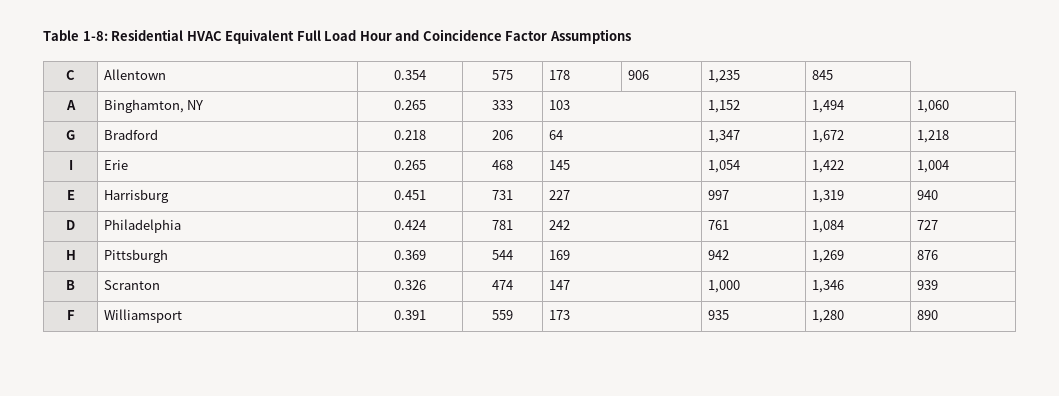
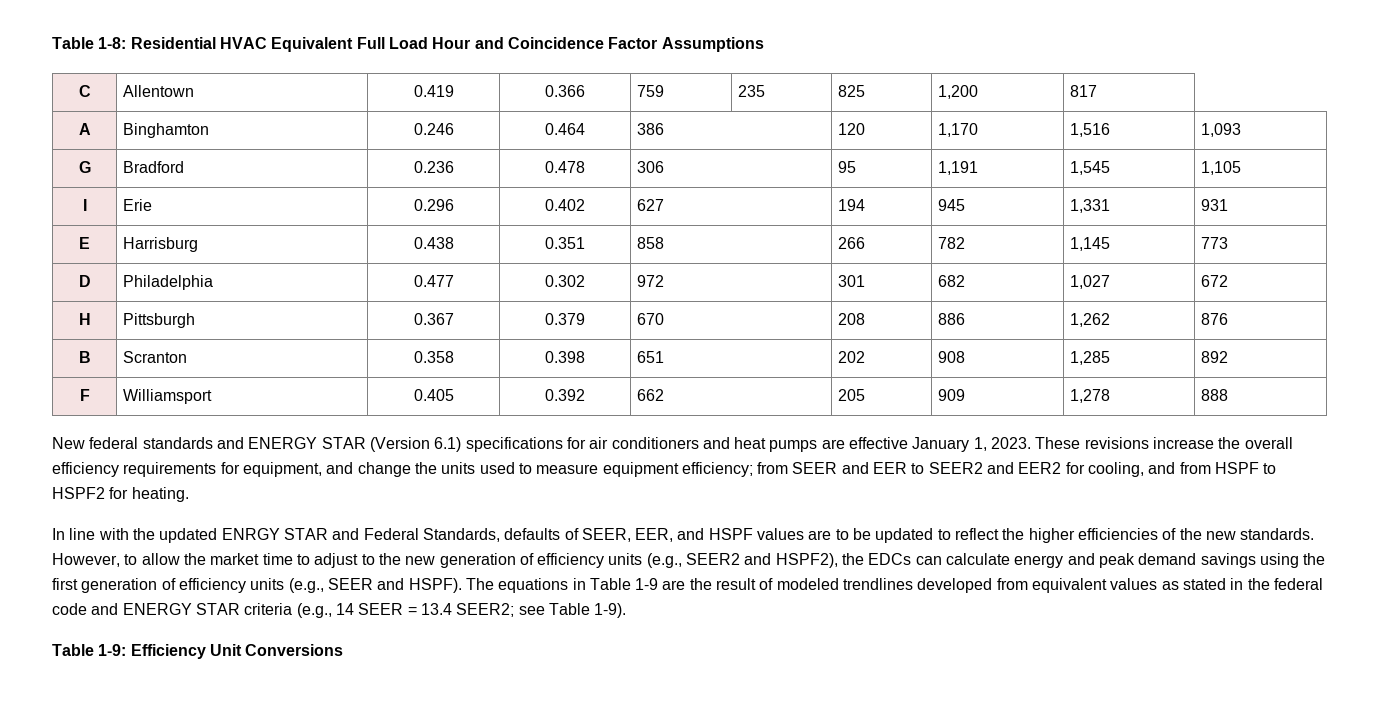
- C | Allentown | 0.354 | 575 | 178 | 906 | 1,235 | 845
- A | Binghamton, NY | 0.265 | 333 | 103 | 1,152 | 1,494 | 1,060
- G | Bradford | 0.218 | 206 | 64 | 1,347 | 1,672 | 1,218
- I | Erie | 0.265 | 468 | 145 | 1,054 | 1,422 | 1,004
- E | Harrisburg | 0.451 | 731 | 227 | 997 | 1,319 | 940
- D | Philadelphia | 0.424 | 781 | 242 | 761 | 1,084 | 727
- H | Pittsburgh | 0.369 | 544 | 169 | 942 | 1,269 | 876
- B | Scranton | 0.326 | 474 | 147 | 1,000 | 1,346 | 939
- F | Williamsport | 0.391 | 559 | 173 | 935 | 1,280 | 890
+ C | Allentown | 0.419 | 0.366 | 759 | 235 | 825 | 1,200 | 817
+ A | Binghamton | 0.246 | 0.464 | 386 | 120 | 1,170 | 1,516 | 1,093
+ G | Bradford | 0.236 | 0.478 | 306 | 95 | 1,191 | 1,545 | 1,105
+ I | Erie | 0.296 | 0.402 | 627 | 194 | 945 | 1,331 | 931
+ E | Harrisburg | 0.438 | 0.351 | 858 | 266 | 782 | 1,145 | 773
+ D | Philadelphia | 0.477 | 0.302 | 972 | 301 | 682 | 1,027 | 672
+ H | Pittsburgh | 0.367 | 0.379 | 670 | 208 | 886 | 1,262 | 876
+ B | Scranton | 0.358 | 0.398 | 651 | 202 | 908 | 1,285 | 892
+ F | Williamsport | 0.405 | 0.392 | 662 | 205 | 909 | 1,278 | 888
+ New federal standards and ENERGY STAR (Version 6.1) specifications for air conditioners and heat pumps are effective January 1, 2023. These revisions increase the overall efficiency requirements for equipment, and change the units used to measure equipment efficiency; from SEER and EER to SEER2 and EER2 for cooling, and from HSPF to HSPF2 for heating.
+ In line with the updated ENRGY STAR and Federal Standards, defaults of SEER, EER, and HSPF values are to be updated to reflect the higher efficiencies of the new standards. However, to allow the market time to adjust to the new generation of efficiency units (e.g., SEER2 and HSPF2), the EDCs can calculate energy and peak demand savings using the first generation of efficiency units (e.g., SEER and HSPF). The equations in Table 1-9 are the result of modeled trendlines developed from equivalent values as stated in the federal code and ENERGY STAR criteria (e.g., 14 SEER = 13.4 SEER2; see Table 1-9).
+ Table 1-9: Efficiency Unit Conversions

